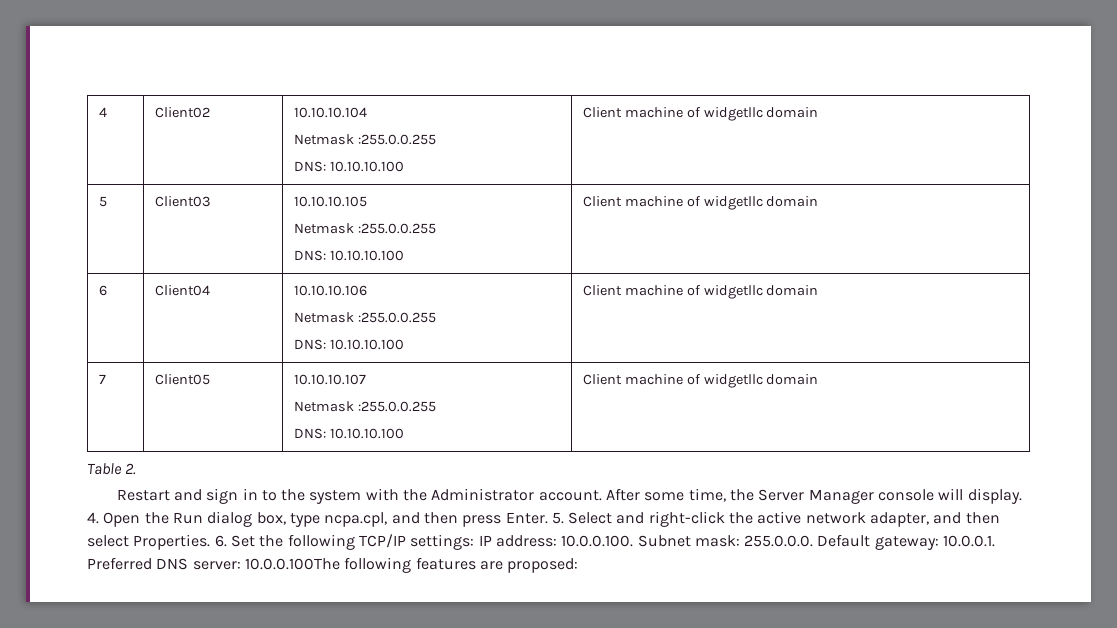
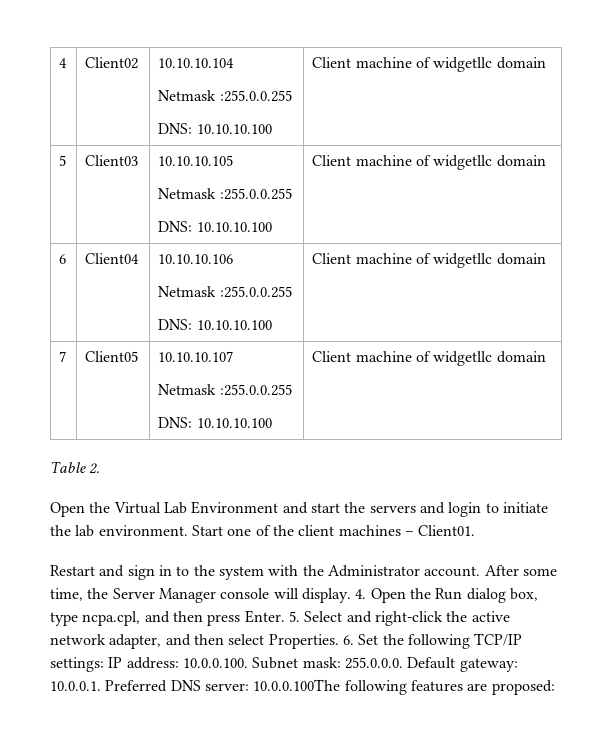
+ Open the Virtual Lab Environment and start the servers and login to initiate the lab environment. Start one of the client machines – Client01.

